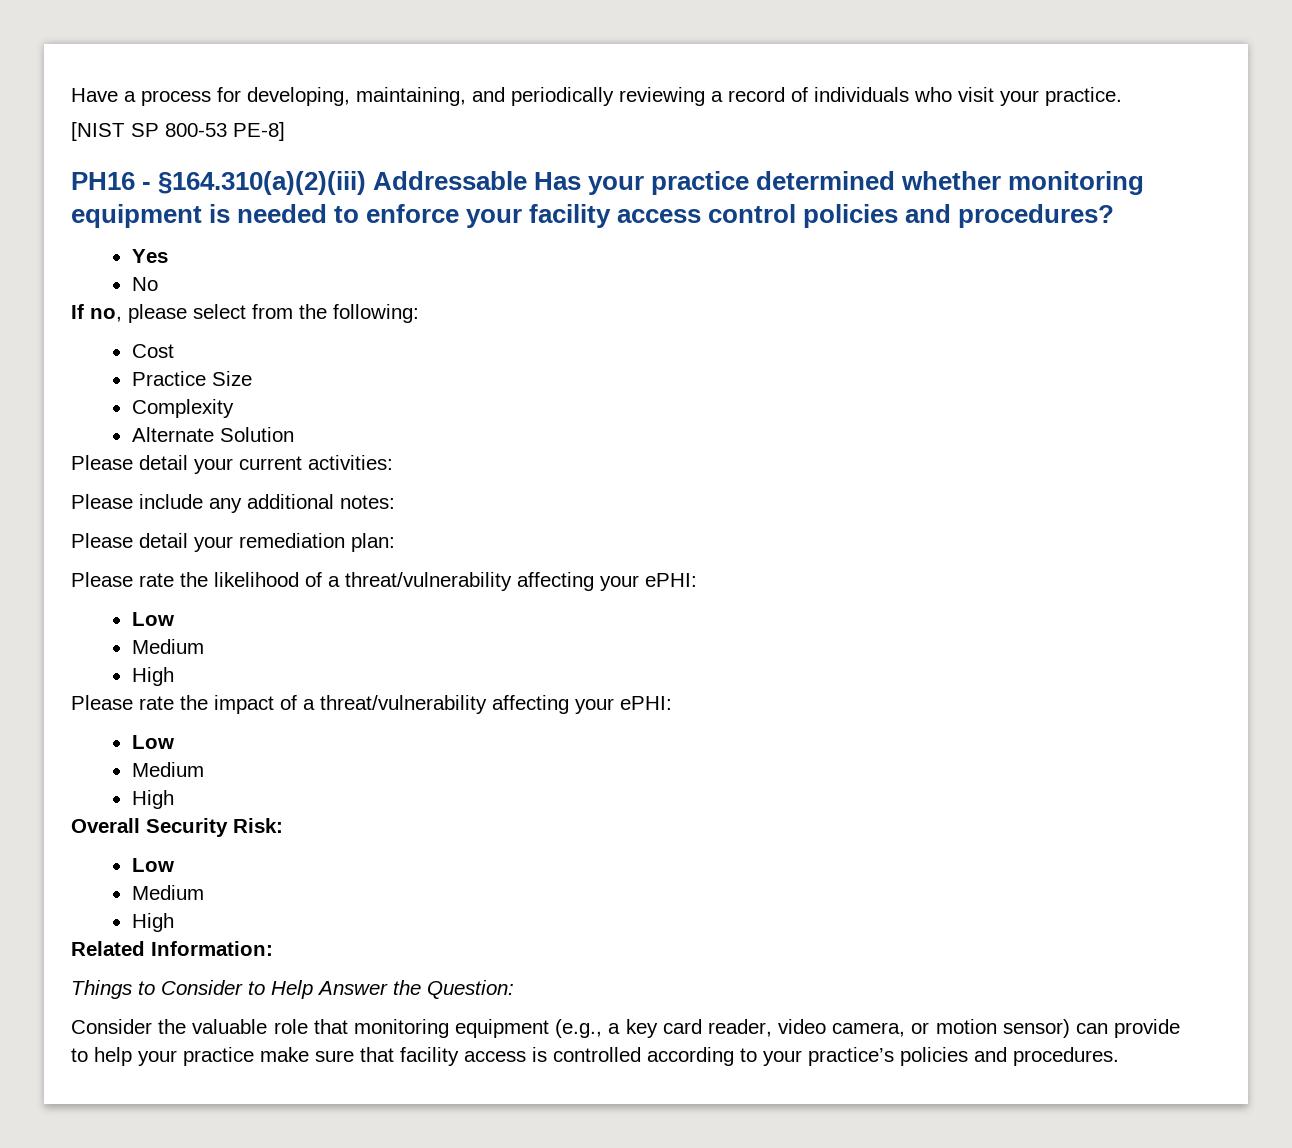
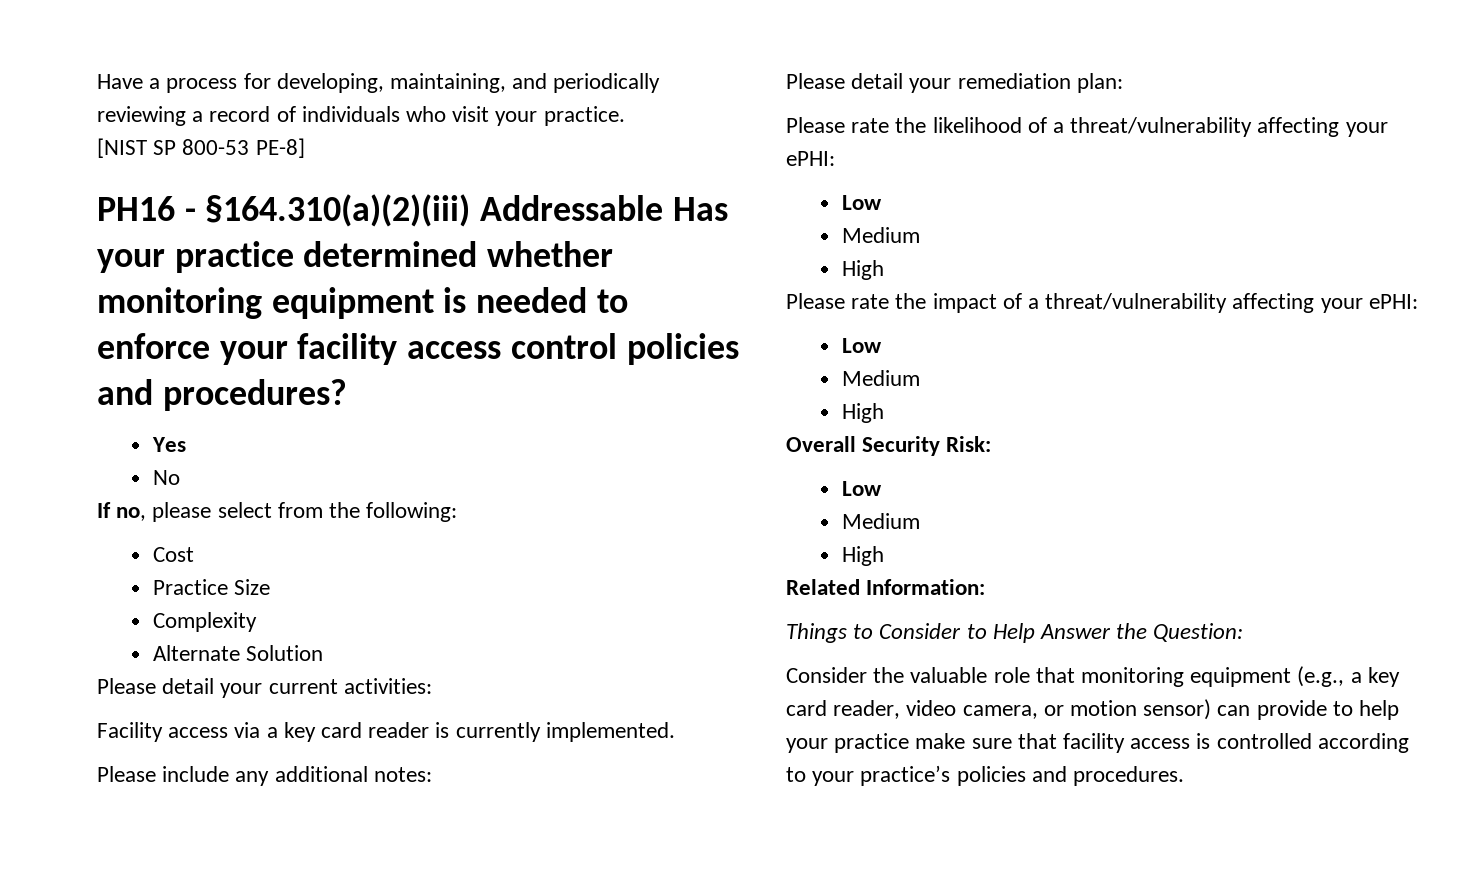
+ Facility access via a key card reader is currently implemented.

